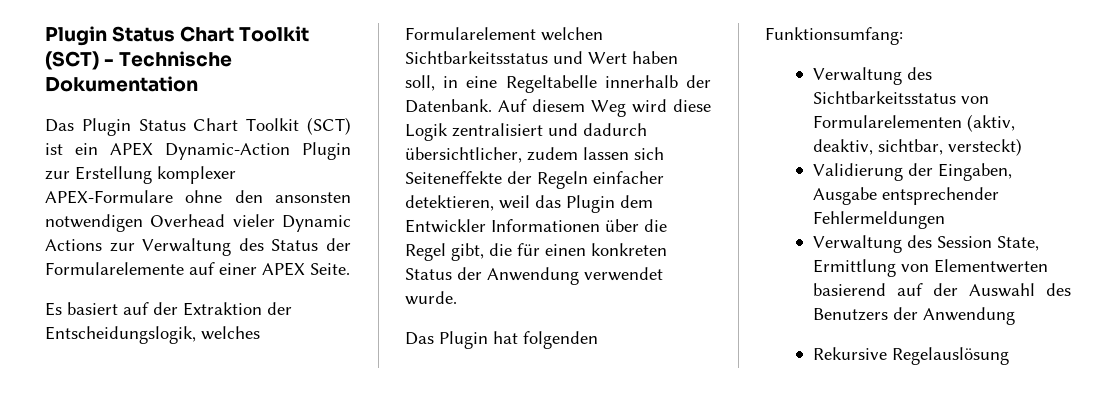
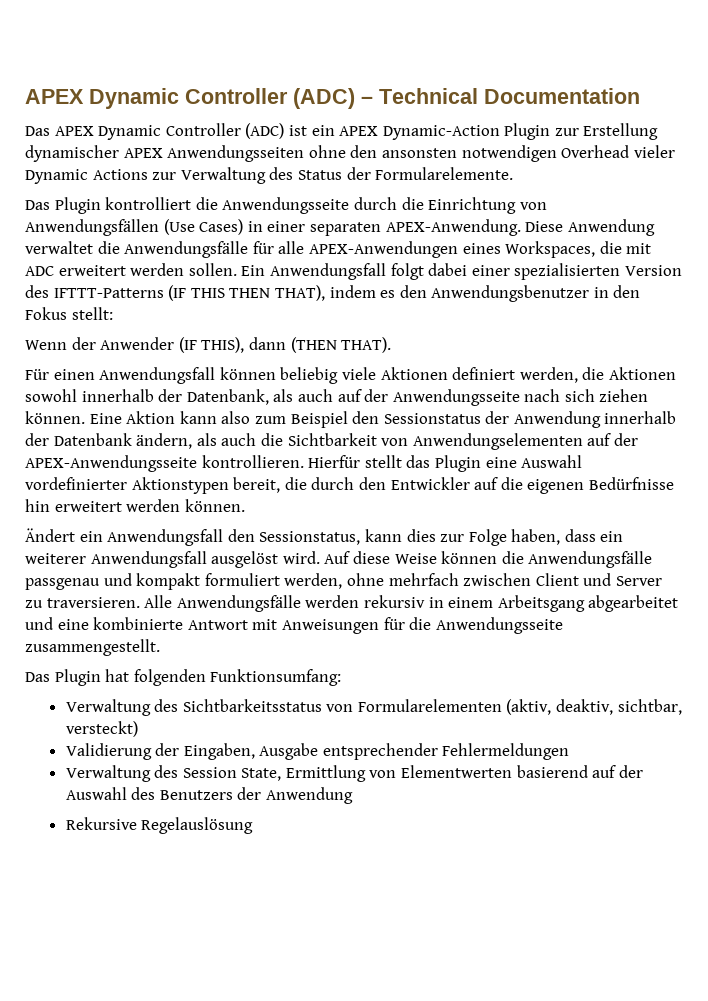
- Plugin Status Chart Toolkit (SCT) - Technische Dokumentation
- Das Plugin Status Chart Toolkit (SCT) ist ein APEX Dynamic-Action Plugin zur Erstellung komplexer APEX-Formulare ohne den ansonsten notwendigen Overhead vieler Dynamic Actions zur Verwaltung des Status der Formularelemente auf einer APEX Seite.
- Es basiert auf der Extraktion der Entscheidungslogik, welches Formularelement welchen Sichtbarkeitsstatus und Wert haben soll, in eine Regeltabelle innerhalb der Datenbank. Auf diesem Weg wird diese Logik zentralisiert und dadurch übersichtlicher, zudem lassen sich Seiteneffekte der Regeln einfacher detektieren, weil das Plugin dem Entwickler Informationen über die Regel gibt, die für einen konkreten Status der Anwendung verwendet wurde.
+ APEX Dynamic Controller (ADC) – Technical Documentation
+ Das APEX Dynamic Controller (ADC) ist ein APEX Dynamic-Action Plugin zur Erstellung dynamischer APEX Anwendungsseiten ohne den ansonsten notwendigen Overhead vieler Dynamic Actions zur Verwaltung des Status der Formularelemente.
+ Das Plugin kontrolliert die Anwendungsseite durch die Einrichtung von Anwendungsfällen (Use Cases) in einer separaten APEX-Anwendung. Diese Anwendung verwaltet die Anwendungsfälle für alle APEX-Anwendungen eines Workspaces, die mit ADC erweitert werden sollen. Ein Anwendungsfall folgt dabei einer spezialisierten Version des IFTTT-Patterns (IF THIS THEN THAT), indem es den Anwendungsbenutzer in den Fokus stellt:
+ Wenn der Anwender (IF THIS), dann (THEN THAT).
+ Für einen Anwendungsfall können beliebig viele Aktionen definiert werden, die Aktionen sowohl innerhalb der Datenbank, als auch auf der Anwendungsseite nach sich ziehen können. Eine Aktion kann also zum Beispiel den Sessionstatus der Anwendung innerhalb der Datenbank ändern, als auch die Sichtbarkeit von Anwendungselementen auf der APEX-Anwendungsseite kontrollieren. Hierfür stellt das Plugin eine Auswahl vordefinierter Aktionstypen bereit, die durch den Entwickler auf die eigenen Bedürfnisse hin erweitert werden können.
+ Ändert ein Anwendungsfall den Sessionstatus, kann dies zur Folge haben, dass ein weiterer Anwendungsfall ausgelöst wird. Auf diese Weise können die Anwendungsfälle passgenau und kompakt formuliert werden, ohne mehrfach zwischen Client und Server zu traversieren. Alle Anwendungsfälle werden rekursiv in einem Arbeitsgang abgearbeitet und eine kombinierte Antwort mit Anweisungen für die Anwendungsseite zusammengestellt.

